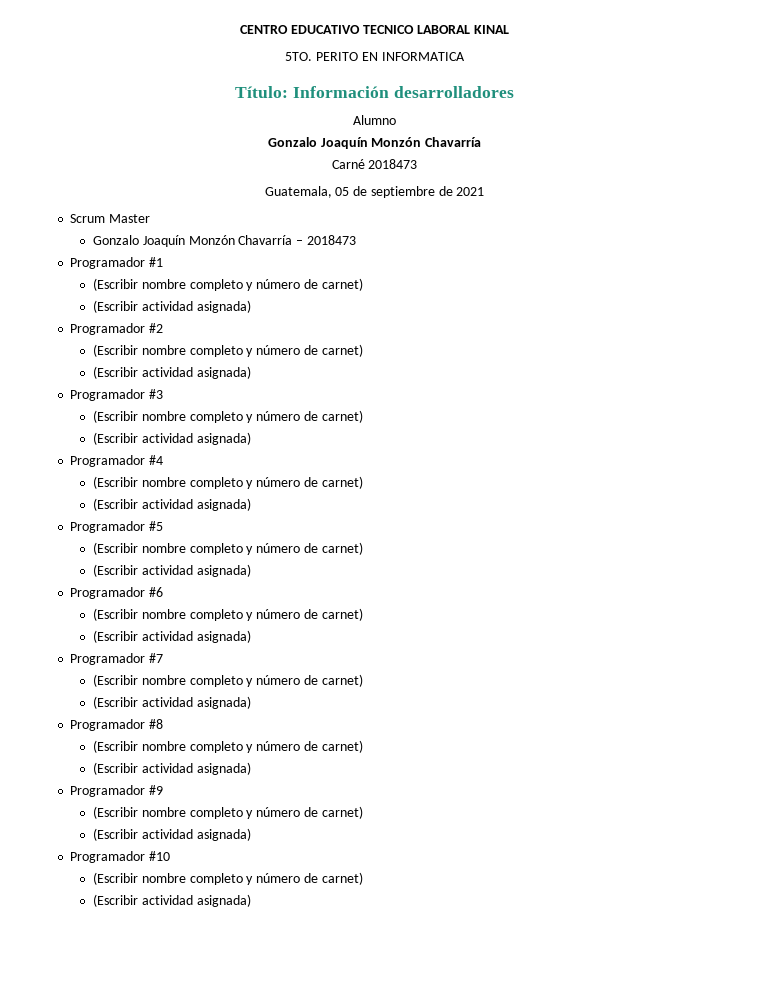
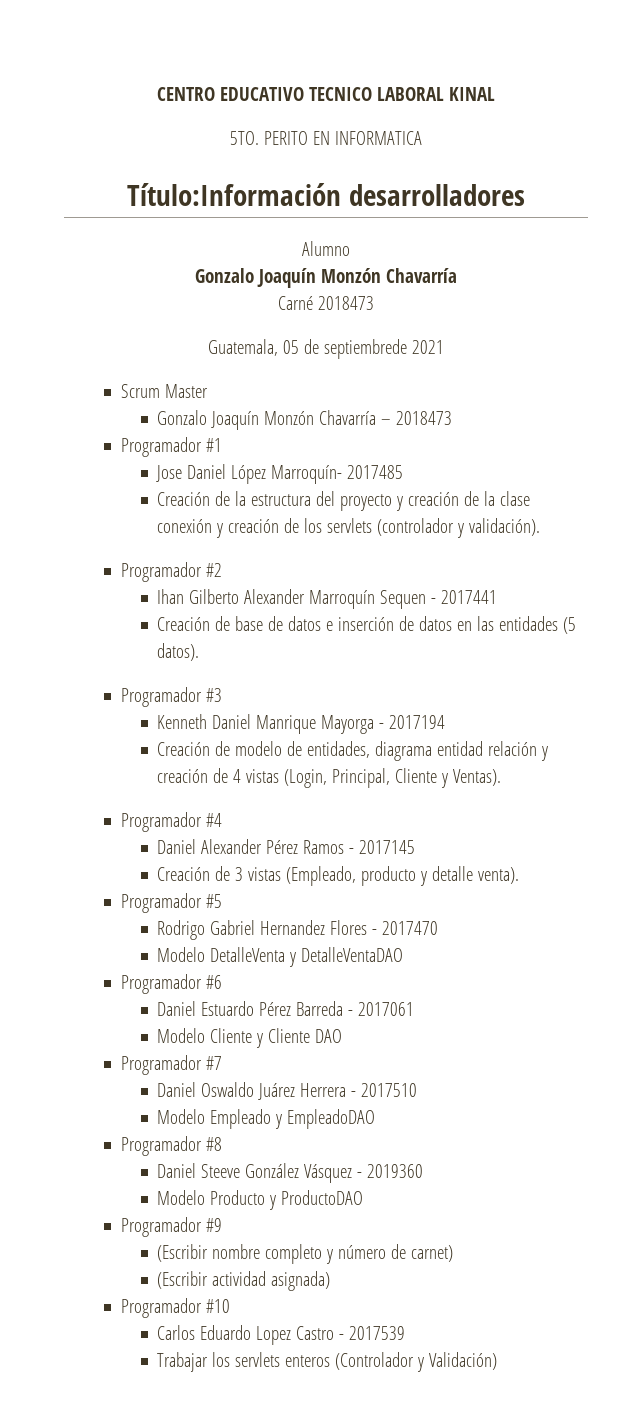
- Título: Información desarrolladores
+ Título:Información desarrolladores
- Guatemala, 05 de septiembre de 2021
+ Guatemala, 05 de septiembrede 2021
  Programador #1
- (Escribir nombre completo y número de carnet)
- (Escribir actividad asignada)
+ Jose Daniel López Marroquín- 2017485
+ Creación de la estructura del proyecto y creación de la clase conexión y creación de los servlets (controlador y validación).
  Programador #2
- (Escribir nombre completo y número de carnet)
- (Escribir actividad asignada)
+ Ihan Gilberto Alexander Marroquín Sequen - 2017441
+ Creación de base de datos e inserción de datos en las entidades (5 datos).
  Programador #3
- (Escribir nombre completo y número de carnet)
- (Escribir actividad asignada)
+ Kenneth Daniel Manrique Mayorga - 2017194
+ Creación de modelo de entidades, diagrama entidad relación y creación de 4 vistas (Login, Principal, Cliente y Ventas).
  Programador #4
- (Escribir nombre completo y número de carnet)
- (Escribir actividad asignada)
+ Daniel Alexander Pérez Ramos - 2017145
+ Creación de 3 vistas (Empleado, producto y detalle venta).
  Programador #5
- (Escribir nombre completo y número de carnet)
- (Escribir actividad asignada)
+ Rodrigo Gabriel Hernandez Flores - 2017470
+ Modelo DetalleVenta y DetalleVentaDAO
  Programador #6
- (Escribir nombre completo y número de carnet)
- (Escribir actividad asignada)
+ Daniel Estuardo Pérez Barreda - 2017061
+ Modelo Cliente y Cliente DAO
  Programador #7
- (Escribir nombre completo y número de carnet)
- (Escribir actividad asignada)
+ Daniel Oswaldo Juárez Herrera - 2017510
+ Modelo Empleado y EmpleadoDAO
  Programador #8
- (Escribir nombre completo y número de carnet)
- (Escribir actividad asignada)
+ Daniel Steeve González Vásquez - 2019360
+ Modelo Producto y ProductoDAO
  Programador #10
- (Escribir nombre completo y número de carnet)
- (Escribir actividad asignada)
+ Carlos Eduardo Lopez Castro - 2017539
+ Trabajar los servlets enteros (Controlador y Validación)

